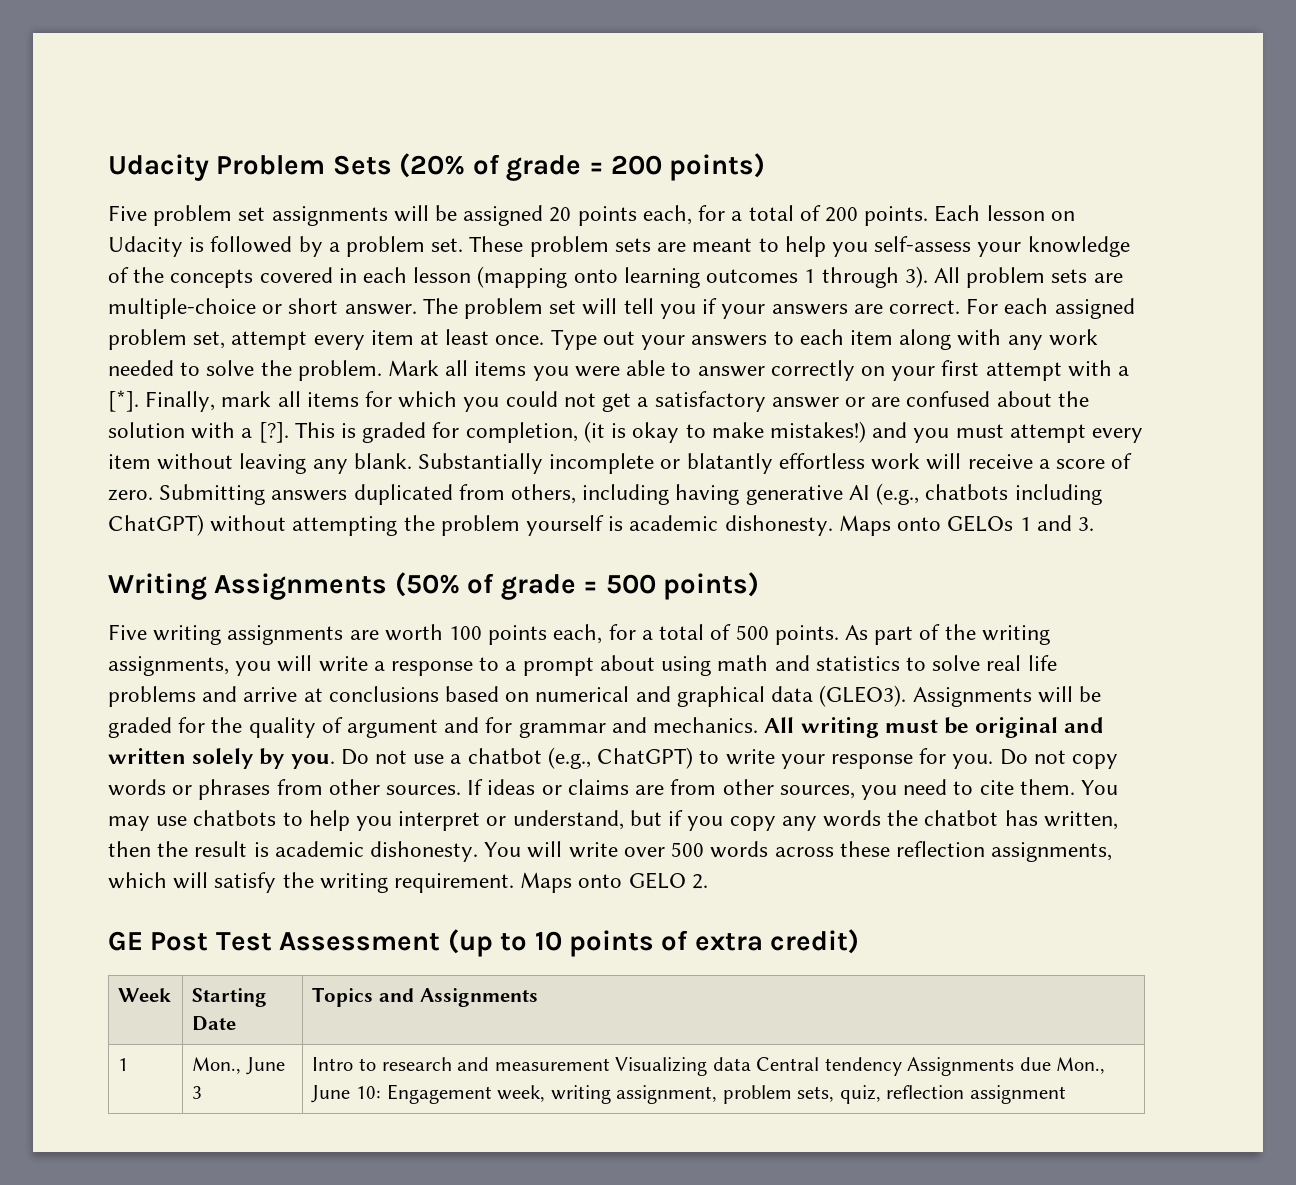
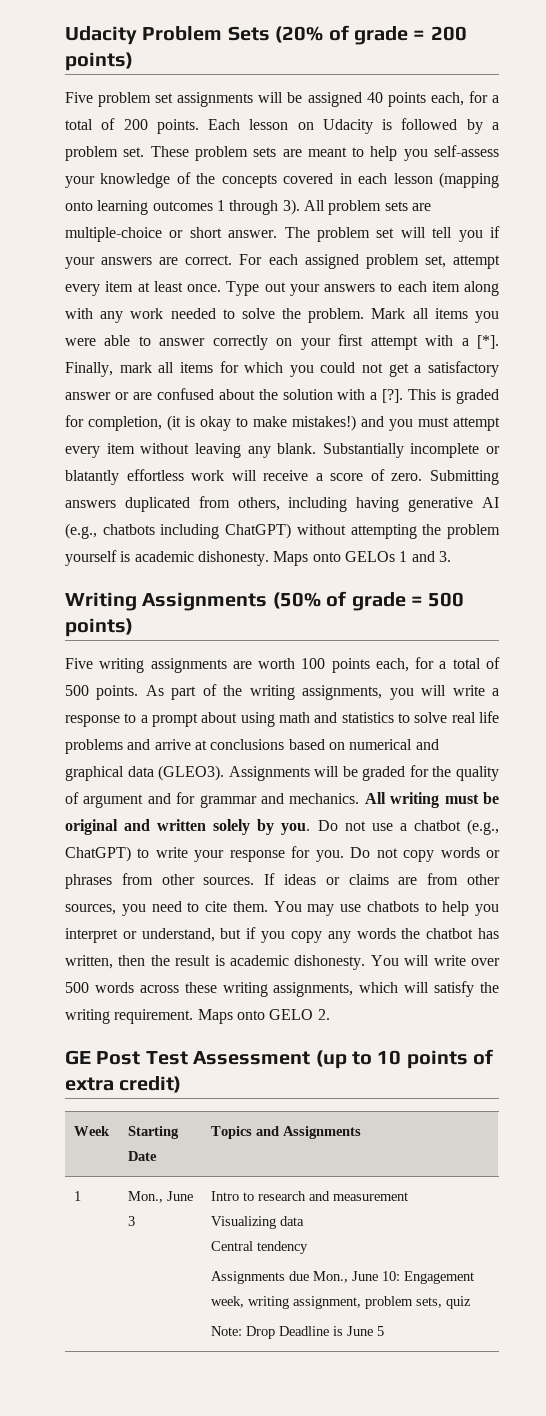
- Five problem set assignments will be assigned 20 points each, for a total of 200 points.
+ Five problem set assignments will be assigned 40 points each, for a total of 200 points.
- You will write over 500 words across these reflection assignments, which will satisfy the writing requirement.
+ You will write over 500 words across these writing assignments, which will satisfy the writing requirement.
- 1 | Mon., June 3 | Intro to research and measurement Visualizing data Central tendency Assignments due Mon., June 10: Engagement week, writing assignment, problem sets, quiz, reflection assignment
+ 1 | Mon., June 3 | Intro to research and measurement
+ Visualizing data
+ Central tendency
+ Assignments due Mon., June 10: Engagement week, writing assignment, problem sets, quiz
+ Note: Drop Deadline is June 5

